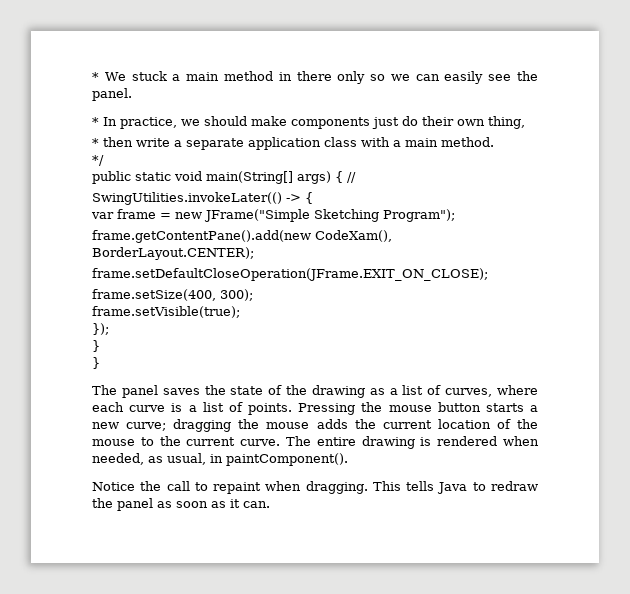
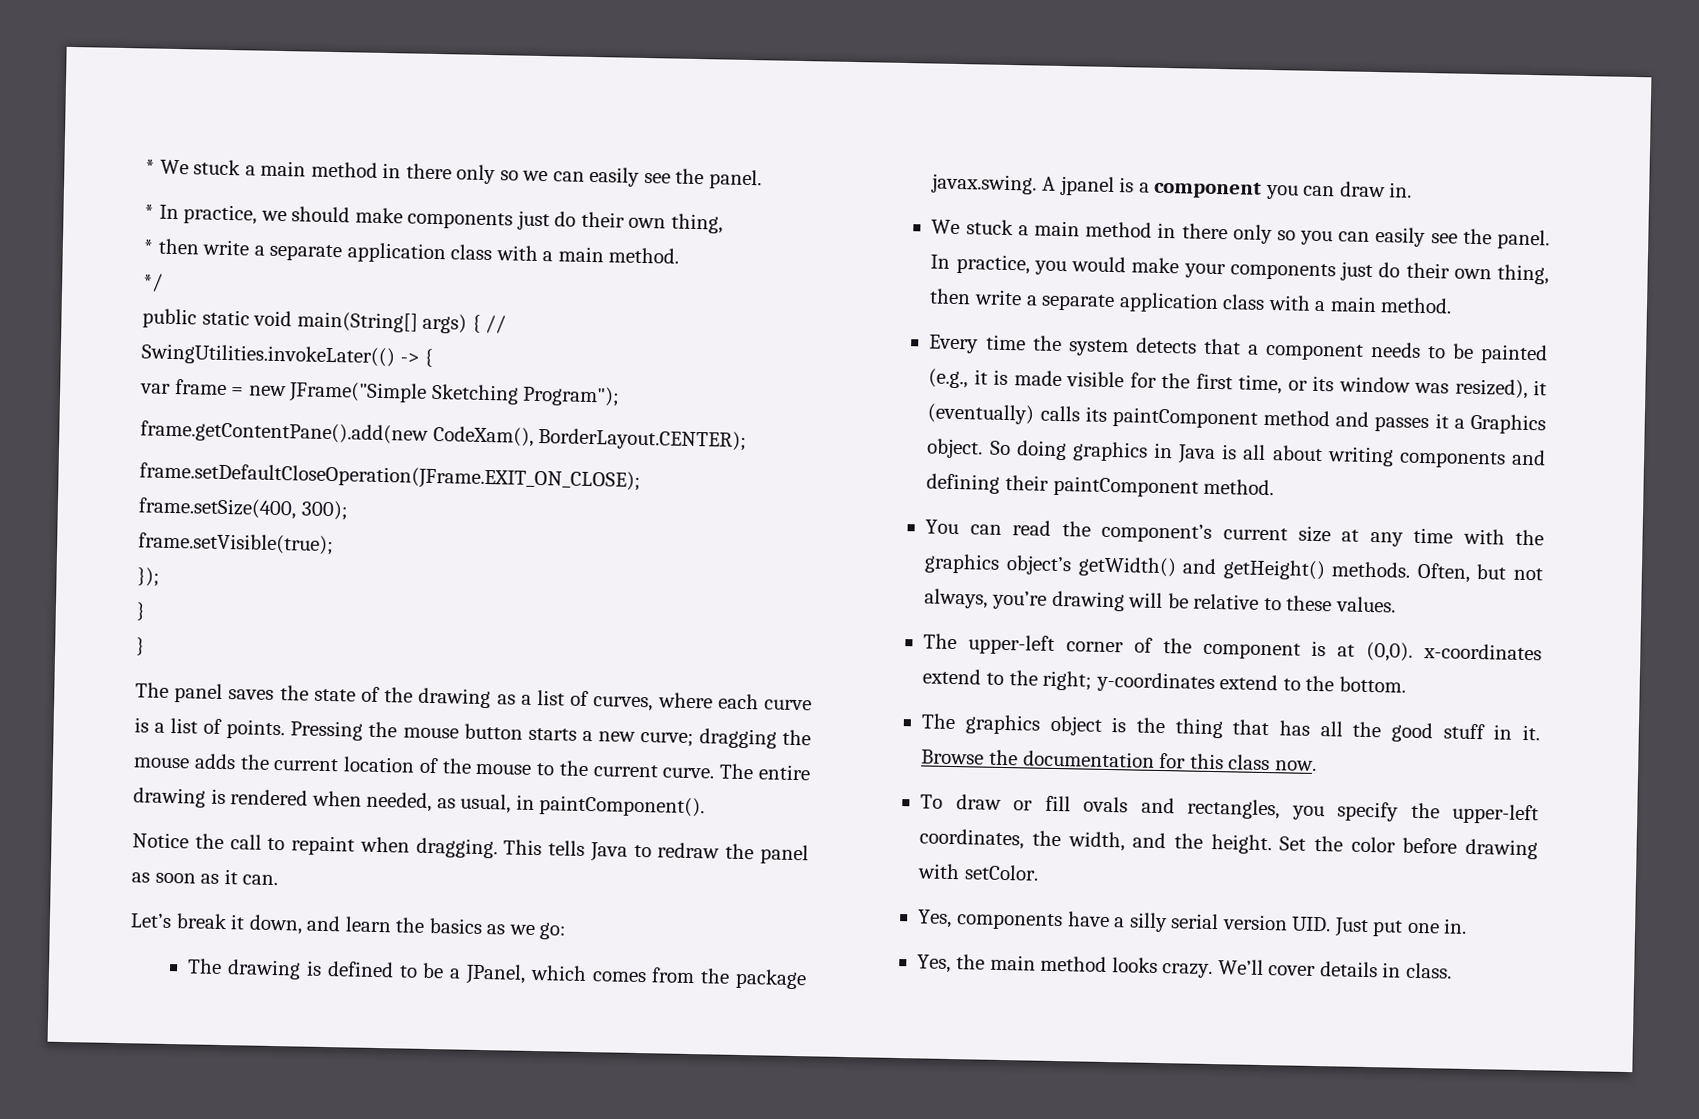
+ Let’s break it down, and learn the basics as we go:
+ The drawing is defined to be a JPanel, which comes from the package javax.swing. A jpanel is a component you can draw in.
+ We stuck a main method in there only so you can easily see the panel. In practice, you would make your components just do their own thing, then write a separate application class with a main method.
+ Every time the system detects that a component needs to be painted (e.g., it is made visible for the first time, or its window was resized), it (eventually) calls its paintComponent method and passes it a Graphics object. So doing graphics in Java is all about writing components and defining their paintComponent method.
+ You can read the component’s current size at any time with the graphics object’s getWidth() and getHeight() methods. Often, but not always, you’re drawing will be relative to these values.
+ The upper-left corner of the component is at (0,0). x-coordinates extend to the right; y-coordinates extend to the bottom.
+ The graphics object is the thing that has all the good stuff in it. Browse the documentation for this class now.
+ To draw or fill ovals and rectangles, you specify the upper-left coordinates, the width, and the height. Set the color before drawing with setColor.
+ Yes, components have a silly serial version UID. Just put one in.
+ Yes, the main method looks crazy. We’ll cover details in class.

